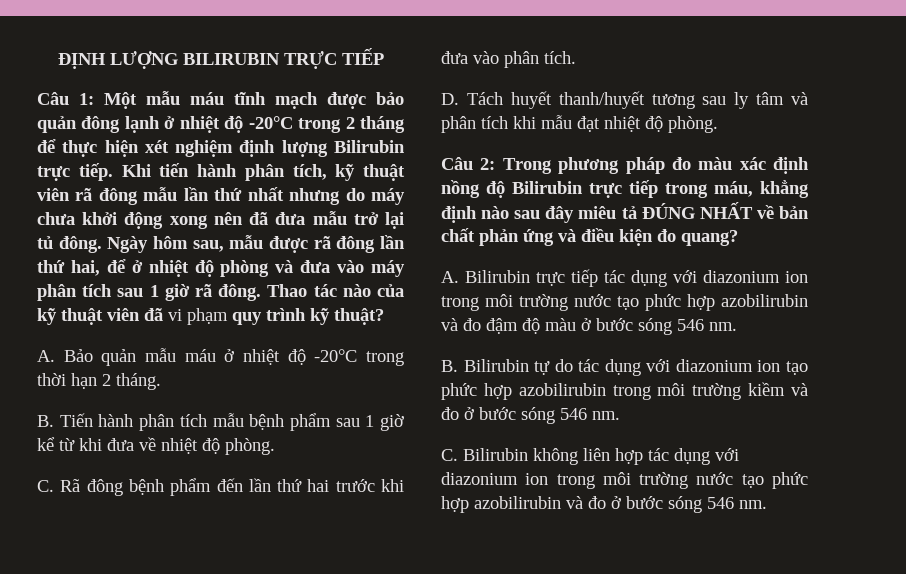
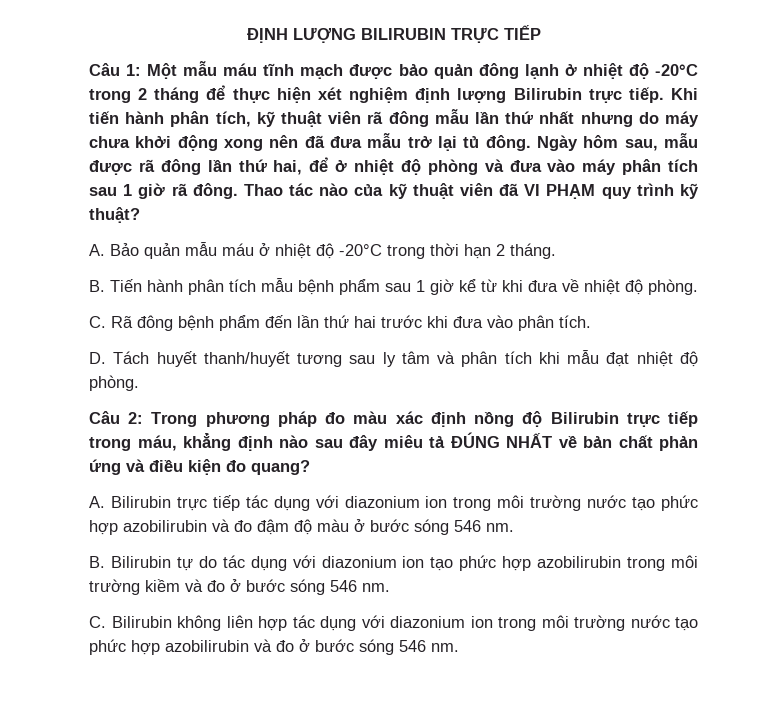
- Thao tác nào của kỹ thuật viên đã vi phạm quy trình kỹ thuật?
+ Thao tác nào của kỹ thuật viên đã VI PHẠM quy trình kỹ thuật?

